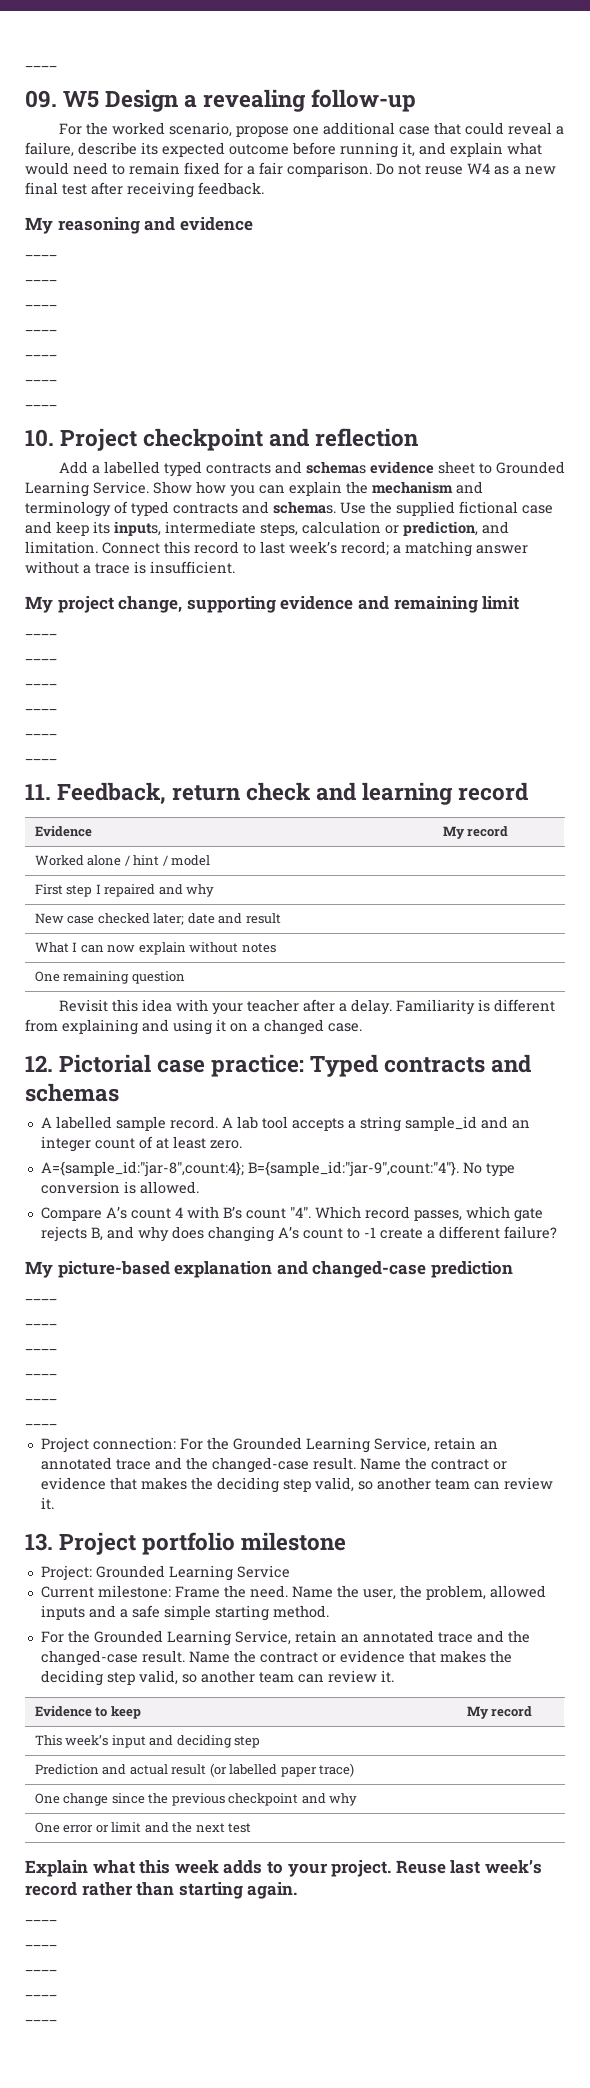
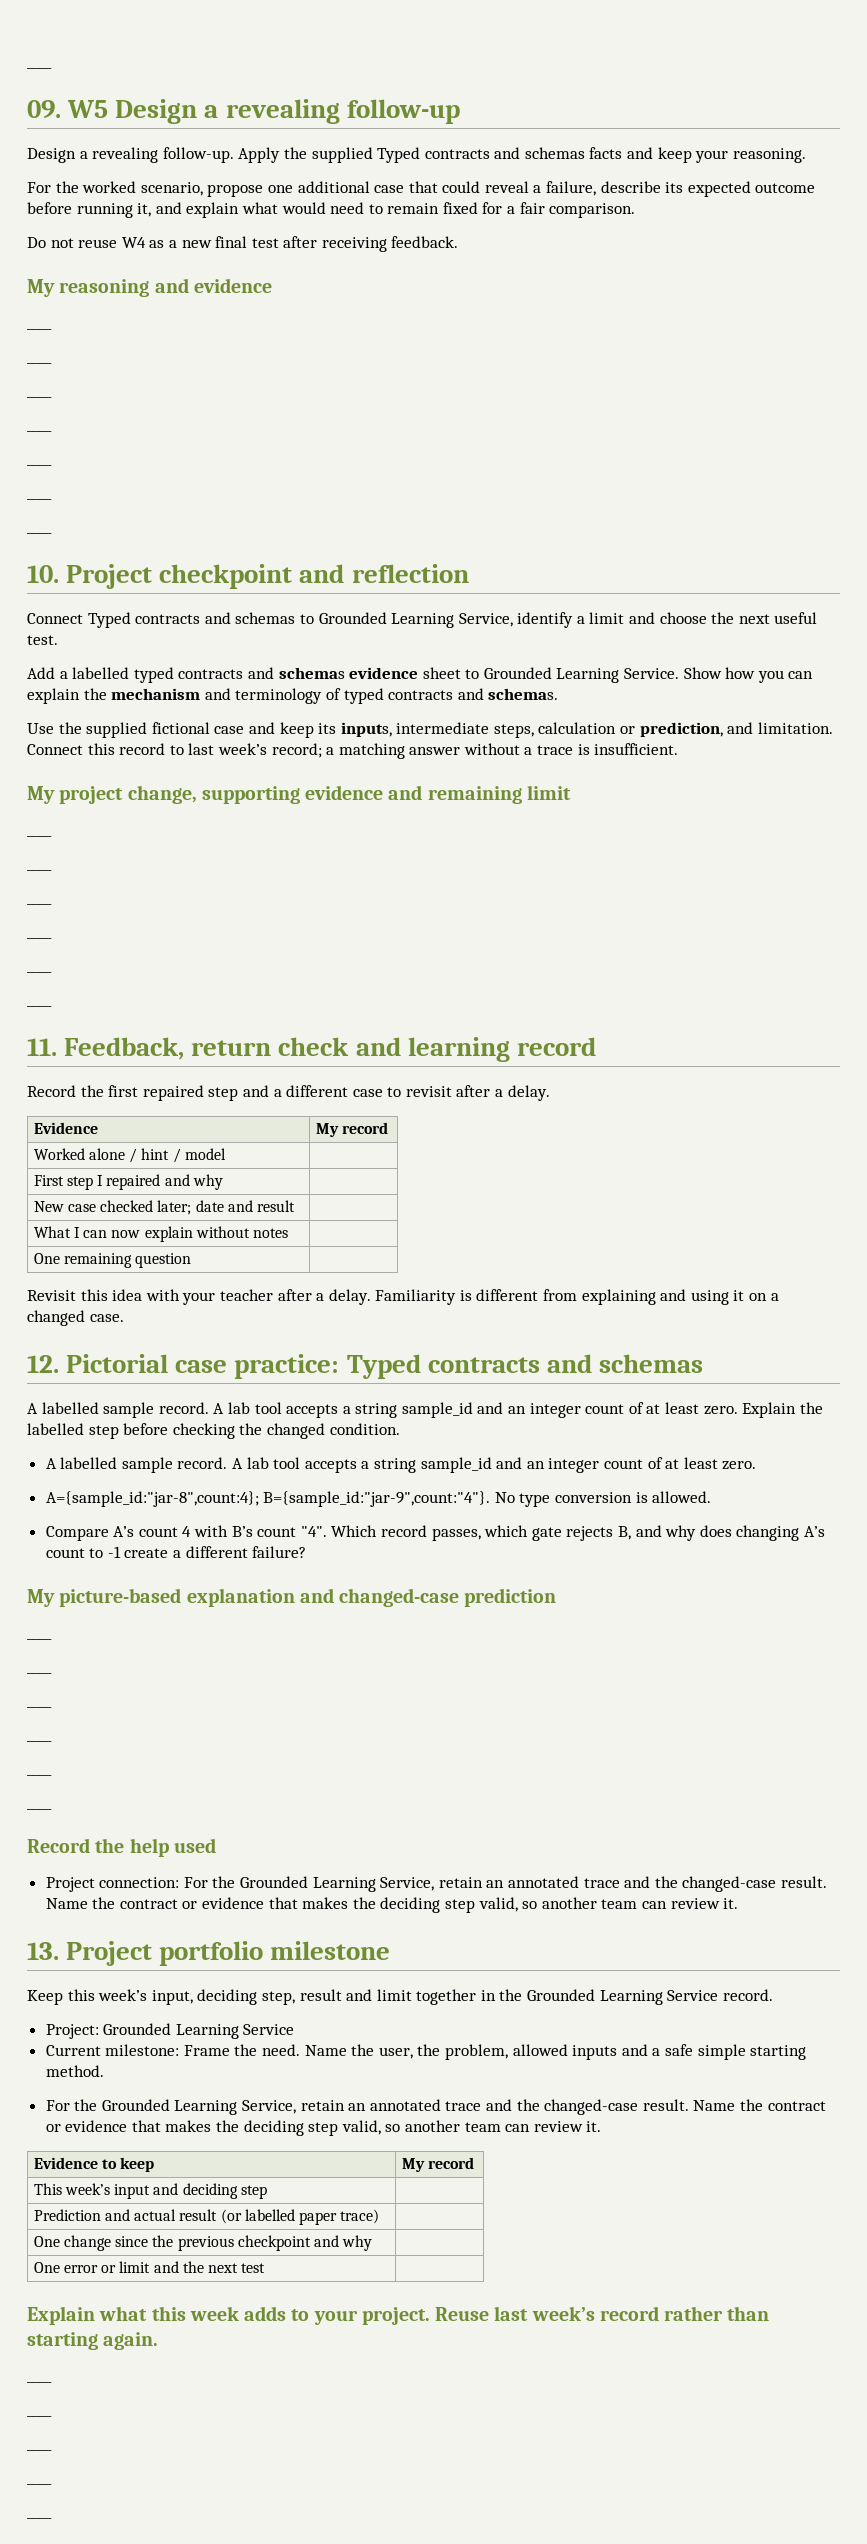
+ Design a revealing follow-up. Apply the supplied Typed contracts and schemas facts and keep your reasoning.
- For the worked scenario, propose one additional case that could reveal a failure, describe its expected outcome before running it, and explain what would need to remain fixed for a fair comparison. Do not reuse W4 as a new final test after receiving feedback.
+ For the worked scenario, propose one additional case that could reveal a failure, describe its expected outcome before running it, and explain what would need to remain fixed for a fair comparison.
+ Do not reuse W4 as a new final test after receiving feedback.
+ Connect Typed contracts and schemas to Grounded Learning Service, identify a limit and choose the next useful test.
- Show how you can explain the mechanism and terminology of typed contracts and schemas. Use the supplied fictional case and keep its inputs, intermediate steps, calculation or prediction, and limitation.
+ Show how you can explain the mechanism and terminology of typed contracts and schemas.
+ Use the supplied fictional case and keep its inputs, intermediate steps, calculation or prediction, and limitation.
+ Record the first repaired step and a different case to revisit after a delay.
+ A labelled sample record. A lab tool accepts a string sample_id and an integer count of at least zero. Explain the labelled step before checking the changed condition.
+ Record the help used
+ Keep this week’s input, deciding step, result and limit together in the Grounded Learning Service record.

